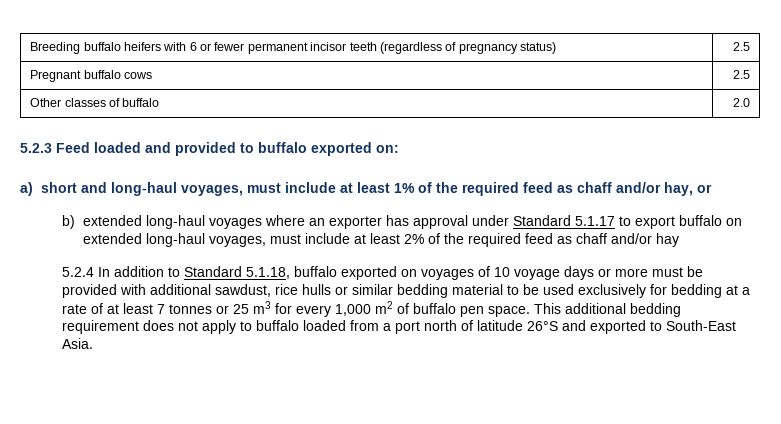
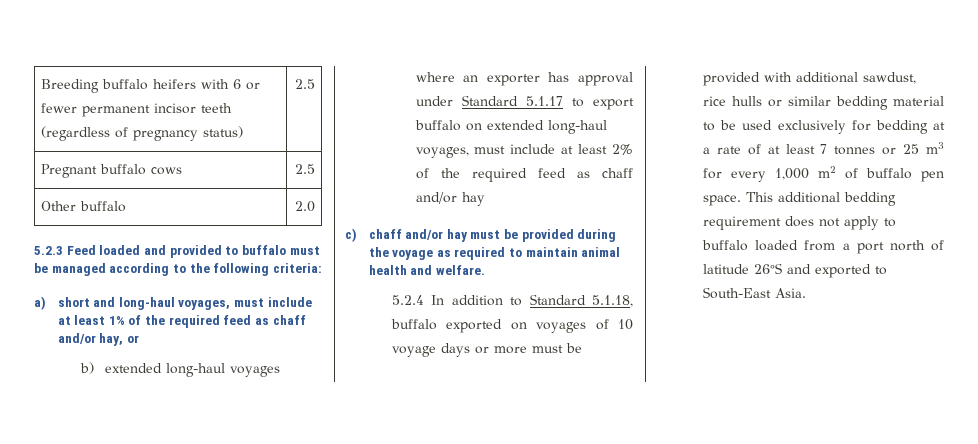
- Other classes of buffalo | 2.0
+ Other buffalo | 2.0
- 5.2.3 Feed loaded and provided to buffalo exported on:
+ 5.2.3 Feed loaded and provided to buffalo must be managed according to the following criteria:
+ c) chaff and/or hay must be provided during the voyage as required to maintain animal health and welfare.

